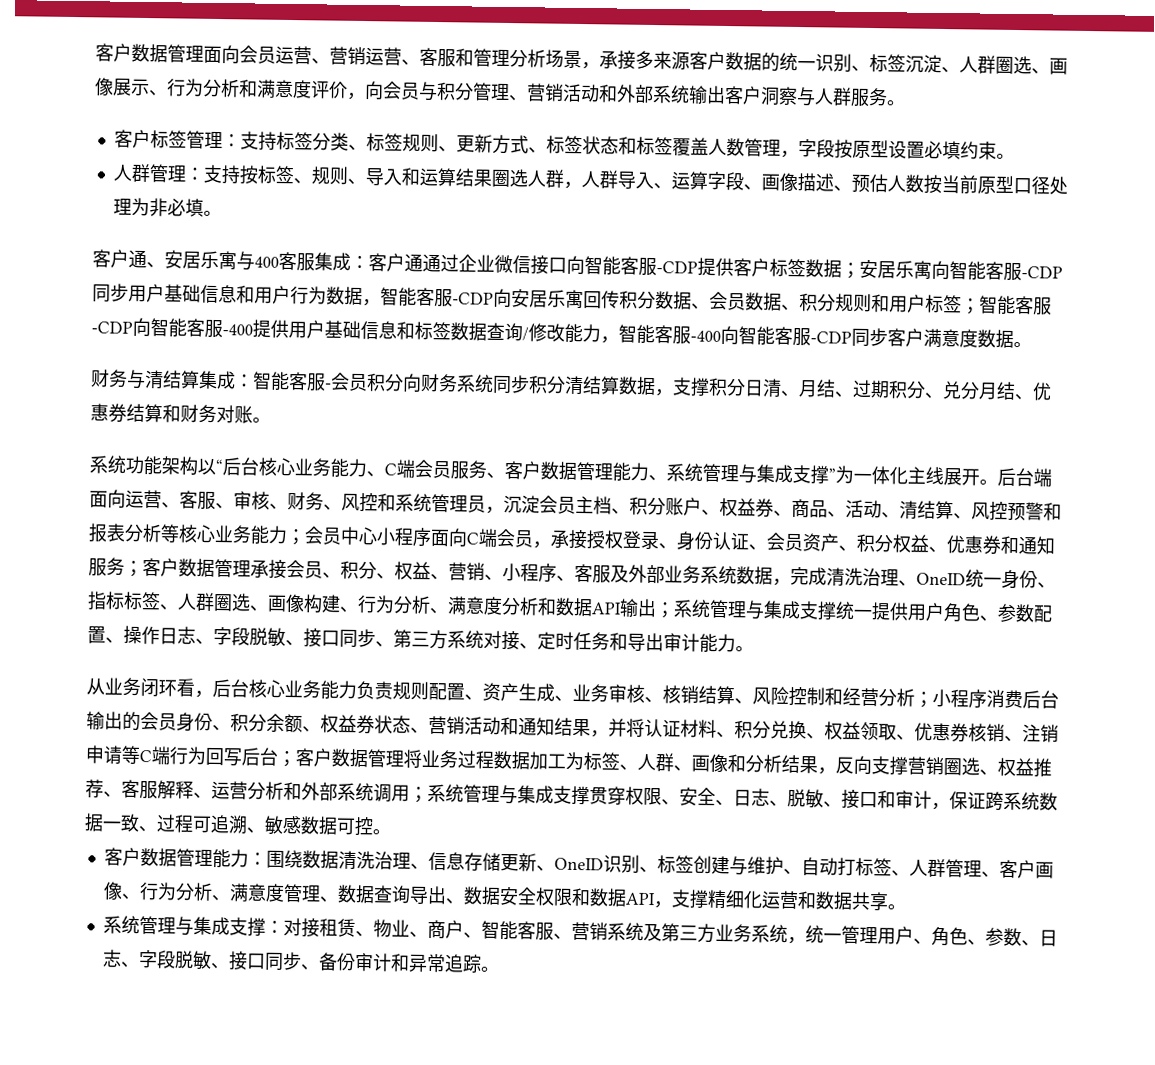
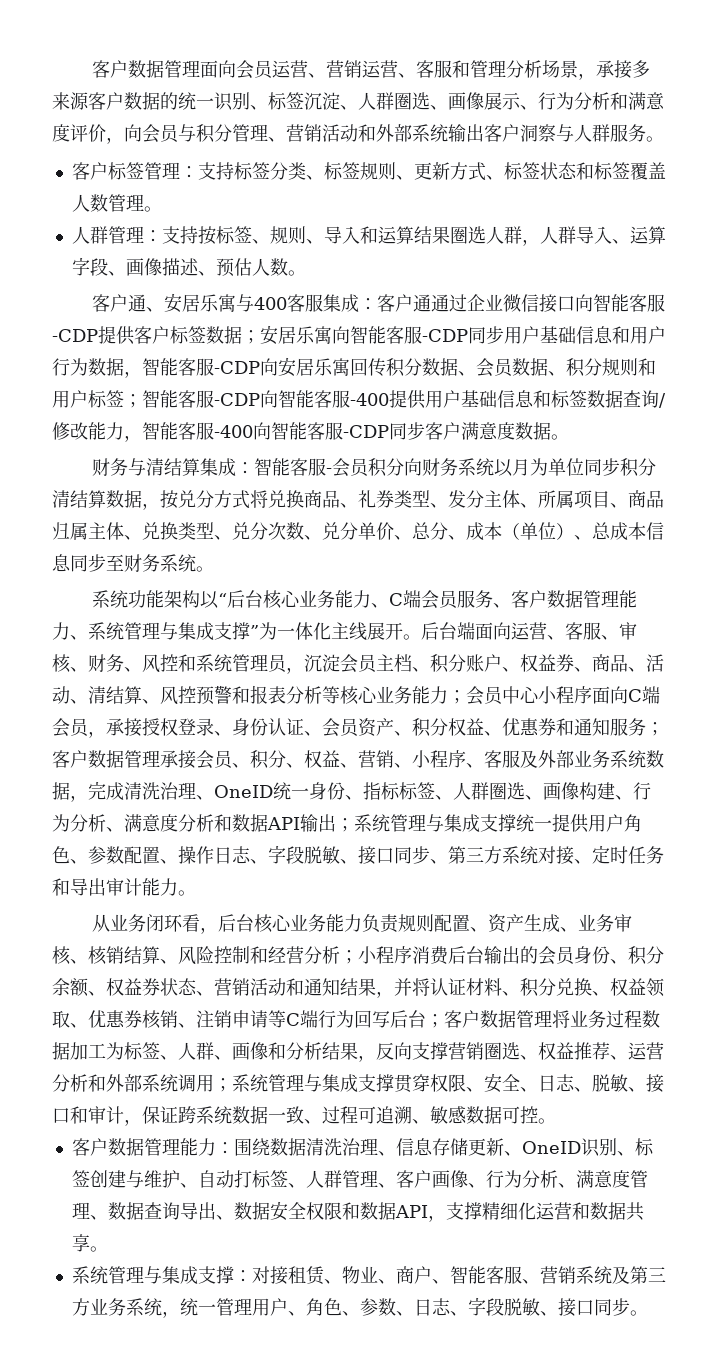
- 客户标签管理：支持标签分类、标签规则、更新方式、标签状态和标签覆盖人数管理，字段按原型设置必填约束。
+ 客户标签管理：支持标签分类、标签规则、更新方式、标签状态和标签覆盖人数管理。
- 人群管理：支持按标签、规则、导入和运算结果圈选人群，人群导入、运算字段、画像描述、预估人数按当前原型口径处理为非必填。
+ 人群管理：支持按标签、规则、导入和运算结果圈选人群，人群导入、运算字段、画像描述、预估人数。
- 财务与清结算集成：智能客服-会员积分向财务系统同步积分清结算数据，支撑积分日清、月结、过期积分、兑分月结、优惠券结算和财务对账。
+ 财务与清结算集成：智能客服-会员积分向财务系统以月为单位同步积分清结算数据，按兑分方式将兑换商品、礼券类型、发分主体、所属项目、商品归属主体、兑换类型、兑分次数、兑分单价、总分、成本（单位）、总成本信息同步至财务系统。
- 客户数据管理将业务过程数据加工为标签、人群、画像和分析结果，反向支撑营销圈选、权益推荐、客服解释、运营分析和外部系统调用；
+ 客户数据管理将业务过程数据加工为标签、人群、画像和分析结果，反向支撑营销圈选、权益推荐、运营分析和外部系统调用；
- 系统管理与集成支撑：对接租赁、物业、商户、智能客服、营销系统及第三方业务系统，统一管理用户、角色、参数、日志、字段脱敏、接口同步、备份审计和异常追踪。
+ 系统管理与集成支撑：对接租赁、物业、商户、智能客服、营销系统及第三方业务系统，统一管理用户、角色、参数、日志、字段脱敏、接口同步。

